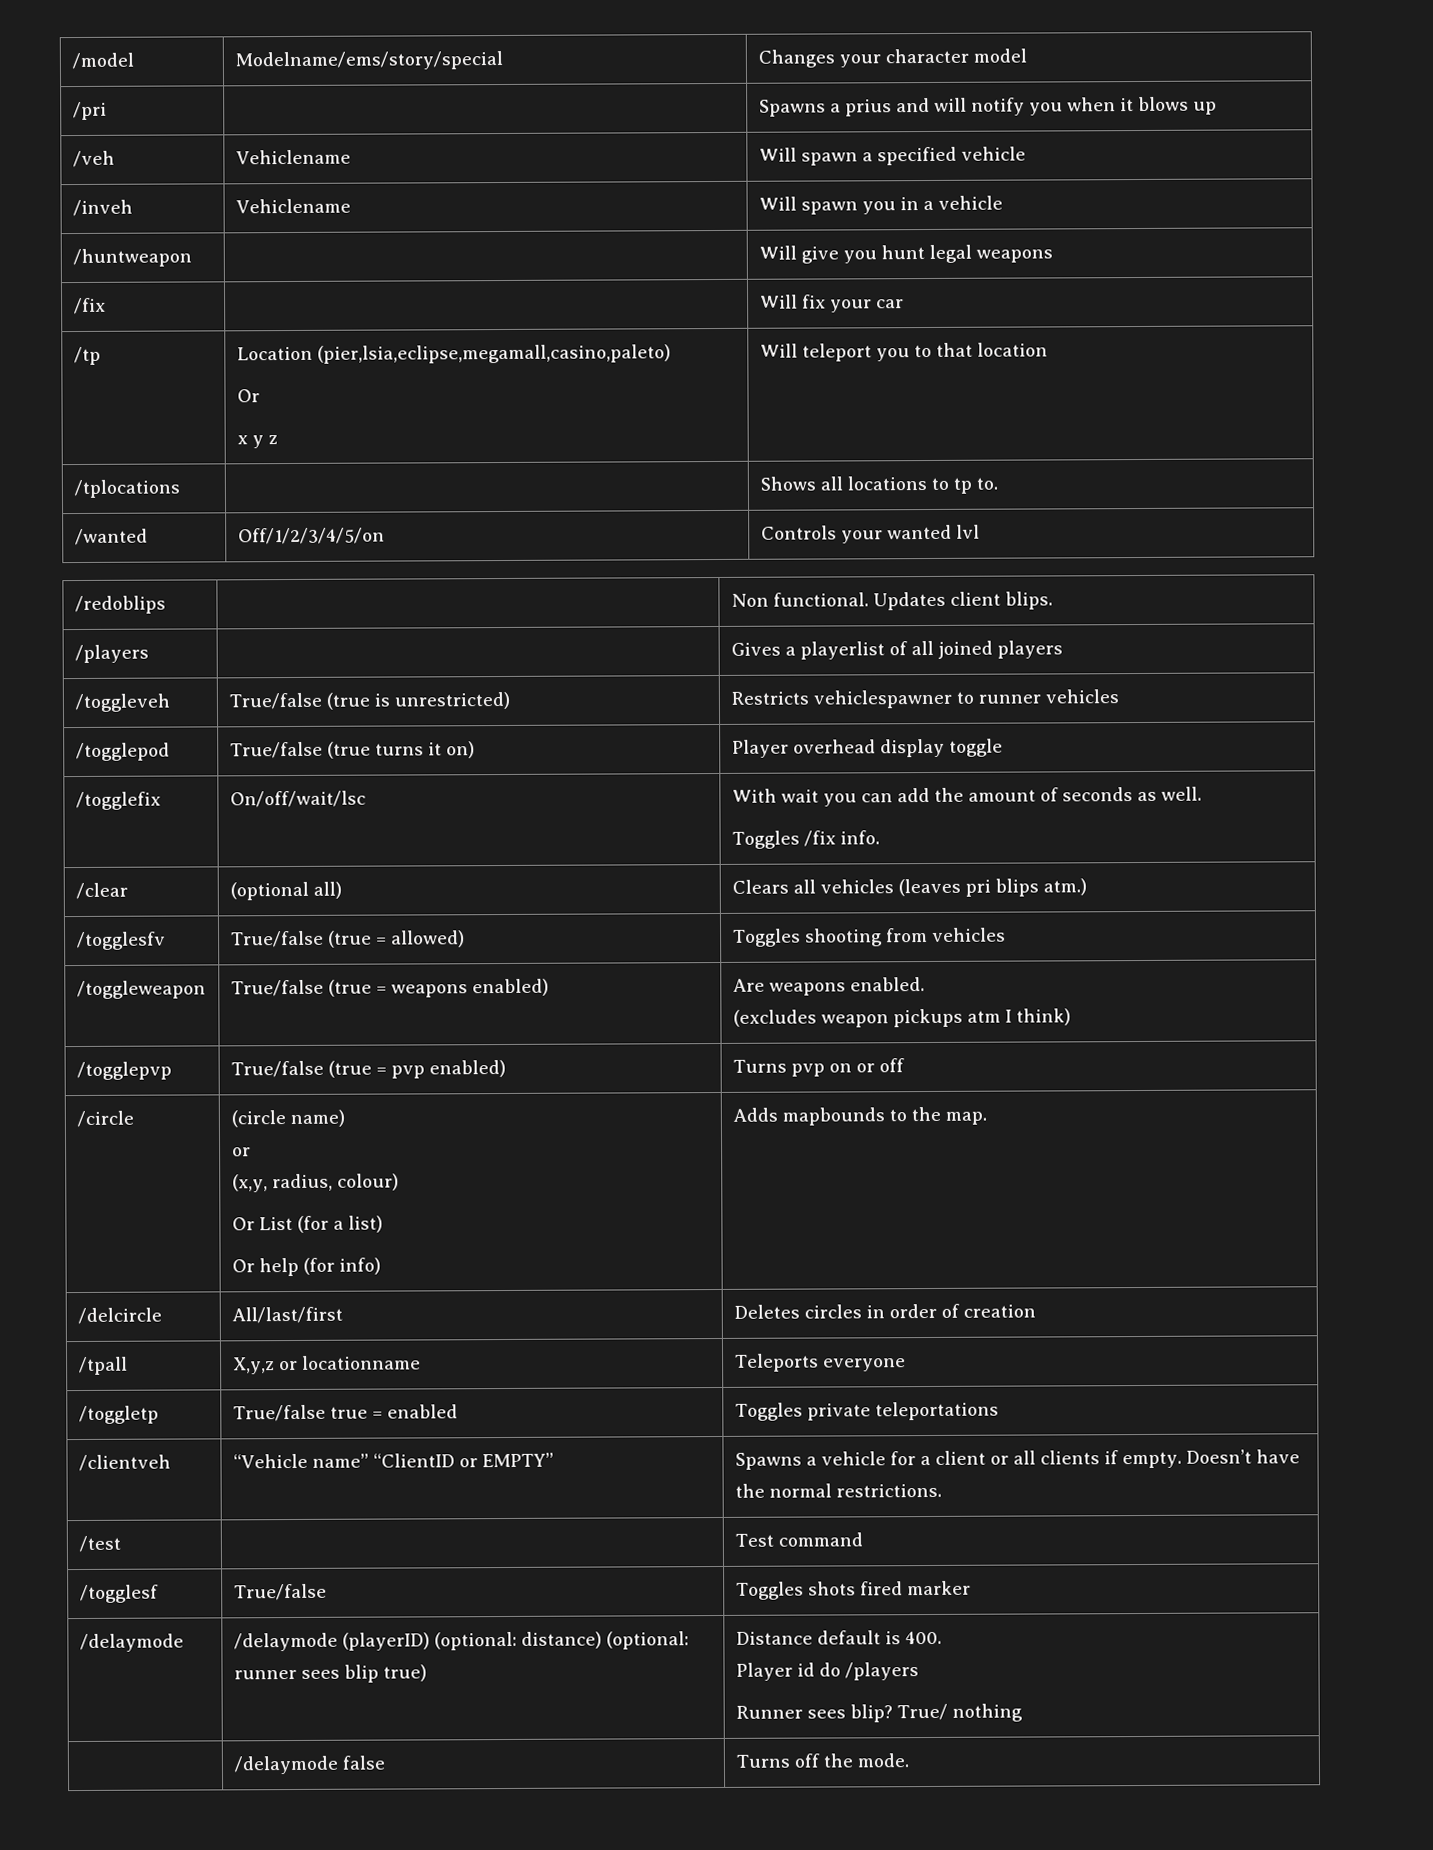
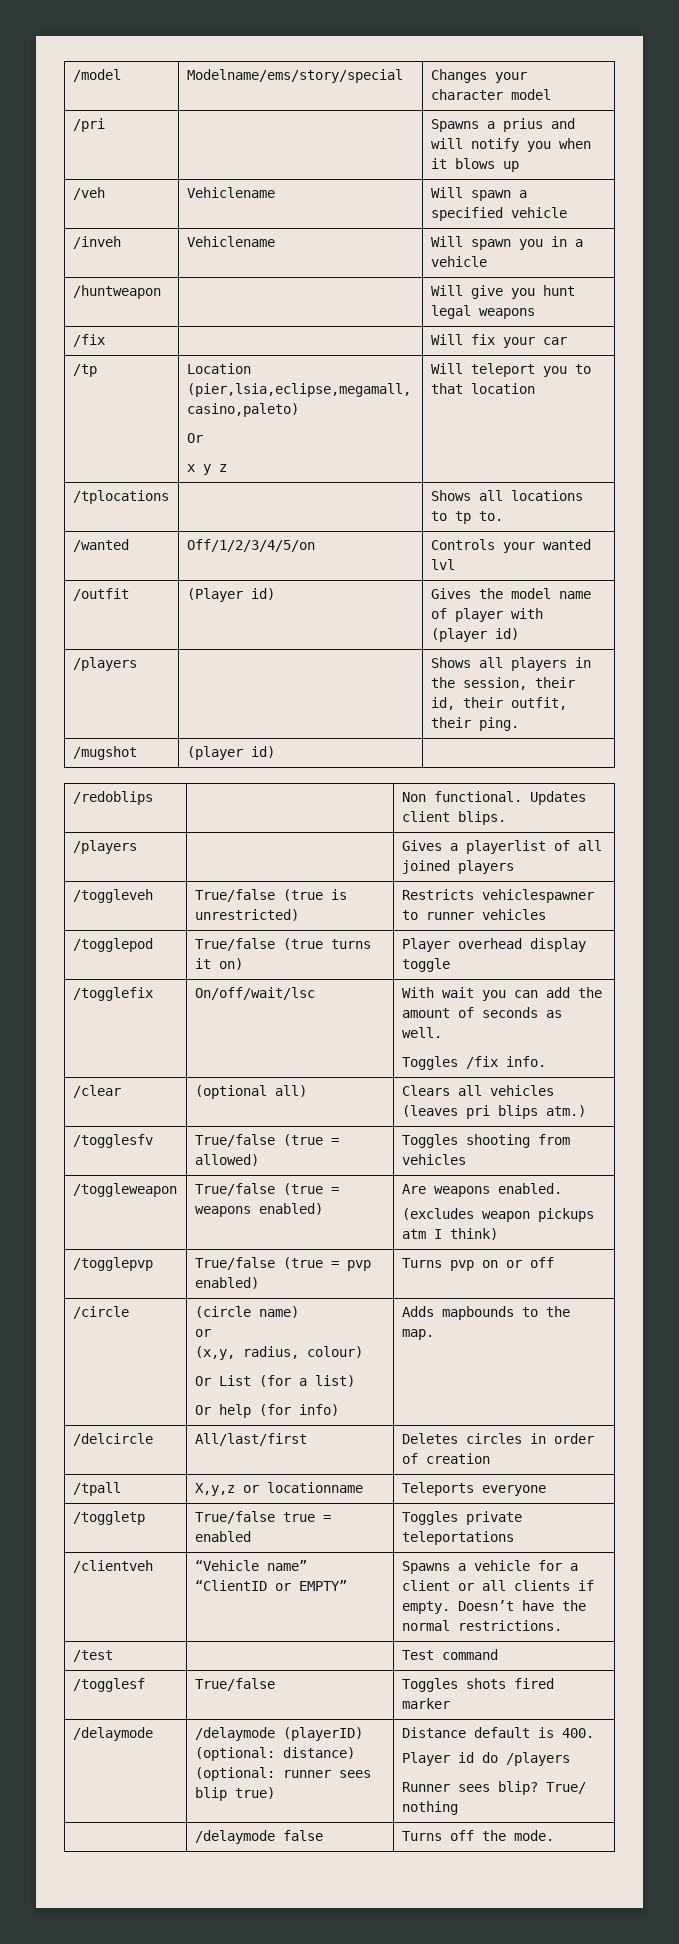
+ /outfit | (Player id) | Gives the model name of player with (player id)
+ /players | | Shows all players in the session, their id, their outfit, their ping.
+ /mugshot | (player id) |

